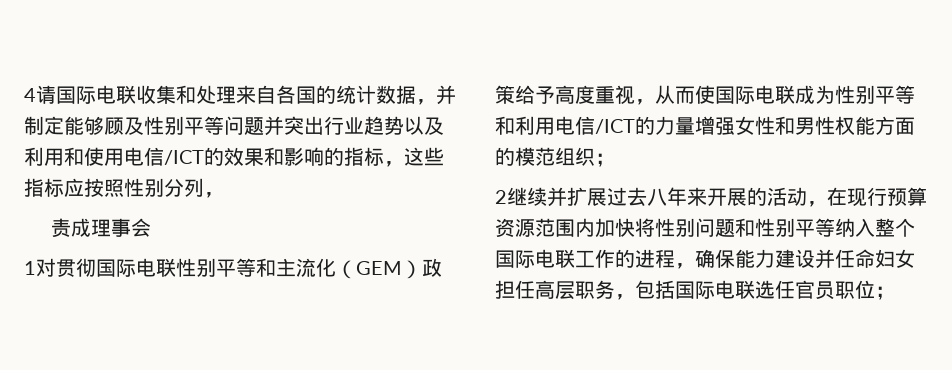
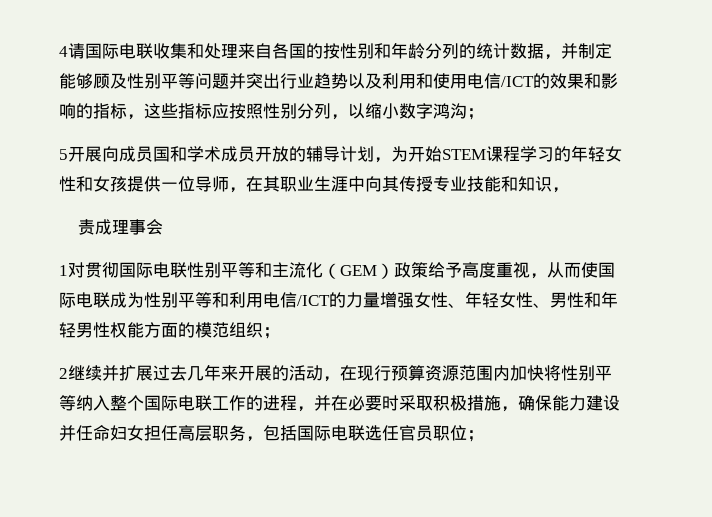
- 4请国际电联收集和处理来自各国的统计数据，并制定能够顾及性别平等问题并突出行业趋势以及利用和使用电信/ICT的效果和影响的指标，这些指标应按照性别分列，
+ 4请国际电联收集和处理来自各国的按性别和年龄分列的统计数据，并制定能够顾及性别平等问题并突出行业趋势以及利用和使用电信/ICT的效果和影响的指标，这些指标应按照性别分列，以缩小数字鸿沟；
+ 5开展向成员国和学术成员开放的辅导计划，为开始STEM课程学习的年轻女性和女孩提供一位导师，在其职业生涯中向其传授专业技能和知识，
- 1对贯彻国际电联性别平等和主流化（GEM）政策给予高度重视，从而使国际电联成为性别平等和利用电信/ICT的力量增强女性和男性权能方面的模范组织；
+ 1对贯彻国际电联性别平等和主流化（GEM）政策给予高度重视，从而使国际电联成为性别平等和利用电信/ICT的力量增强女性、年轻女性、男性和年轻男性权能方面的模范组织；
- 2继续并扩展过去八年来开展的活动，在现行预算资源范围内加快将性别问题和性别平等纳入整个国际电联工作的进程，确保能力建设并任命妇女担任高层职务，包括国际电联选任官员职位；
+ 2继续并扩展过去几年来开展的活动，在现行预算资源范围内加快将性别平等纳入整个国际电联工作的进程，并在必要时采取积极措施，确保能力建设并任命妇女担任高层职务，包括国际电联选任官员职位；

